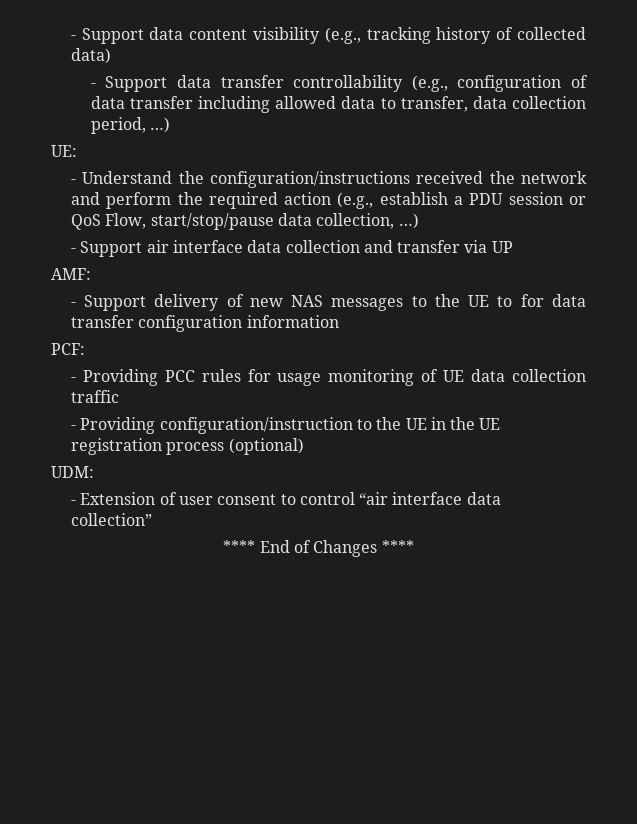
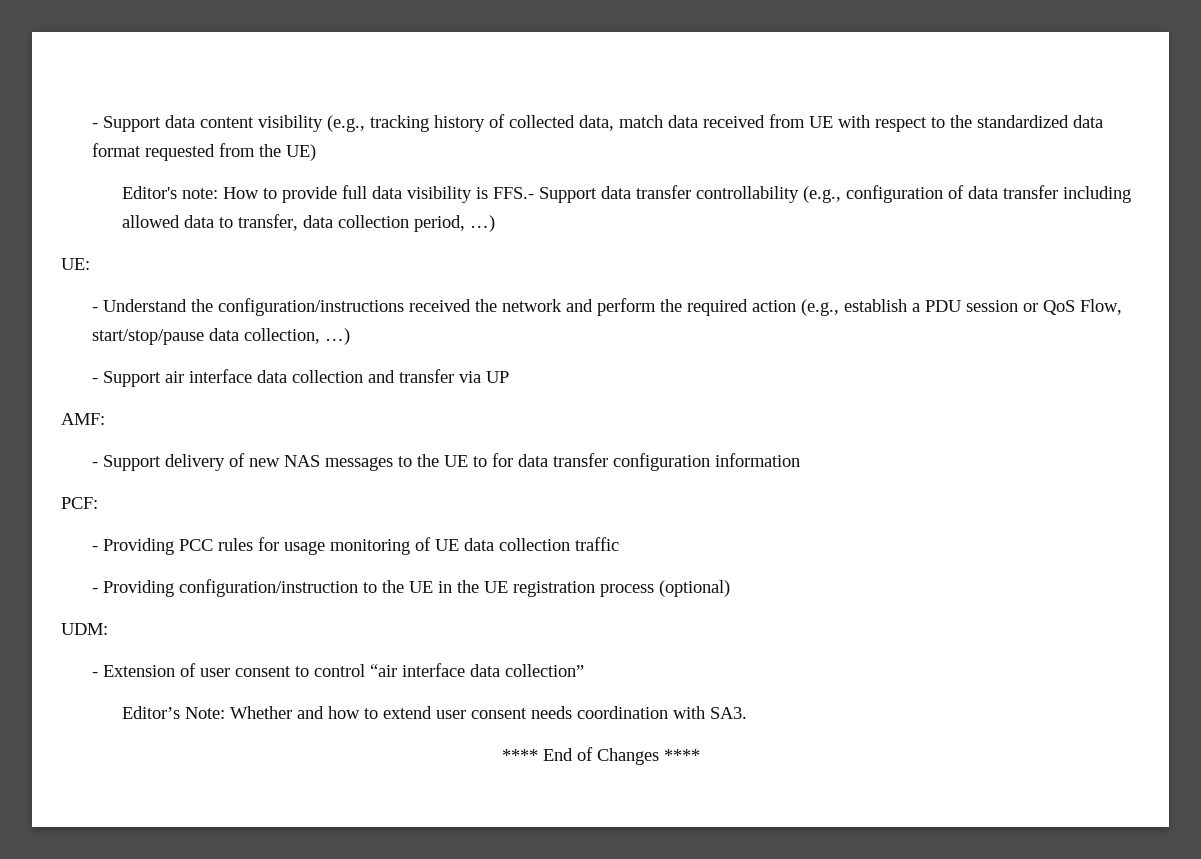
- - Support data content visibility (e.g., tracking history of collected data)
- - Support data transfer controllability (e.g., configuration of data transfer including allowed data to transfer, data collection period, …)
+ - Support data content visibility (e.g., tracking history of collected data, match data received from UE with respect to the standardized data format requested from the UE)
+ Editor's note: How to provide full data visibility is FFS.- Support data transfer controllability (e.g., configuration of data transfer including allowed data to transfer, data collection period, …)
+ Editor’s Note: Whether and how to extend user consent needs coordination with SA3.

